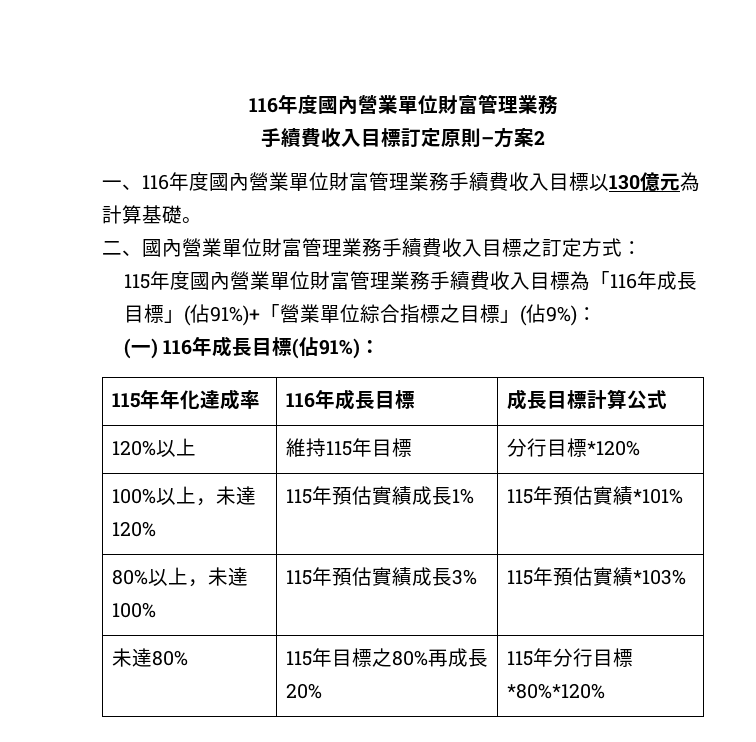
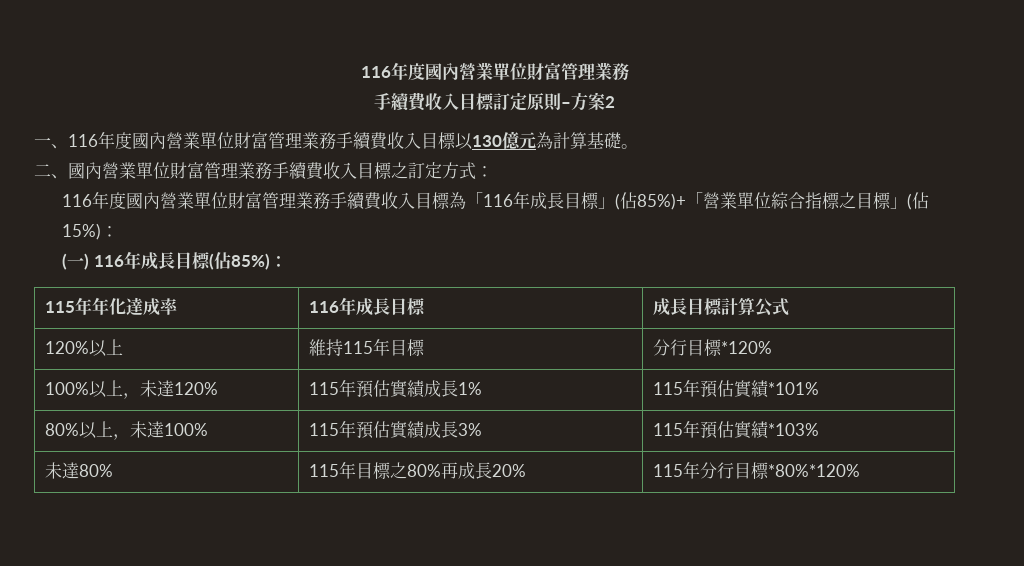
- 115年度國內營業單位財富管理業務手續費收入目標為「116年成長目標」(佔91%)+「營業單位綜合指標之目標」(佔9%)：
+ 116年度國內營業單位財富管理業務手續費收入目標為「116年成長目標」(佔85%)+「營業單位綜合指標之目標」(佔15%)：
- (一) 116年成長目標(佔91%)：
+ (一) 116年成長目標(佔85%)：

